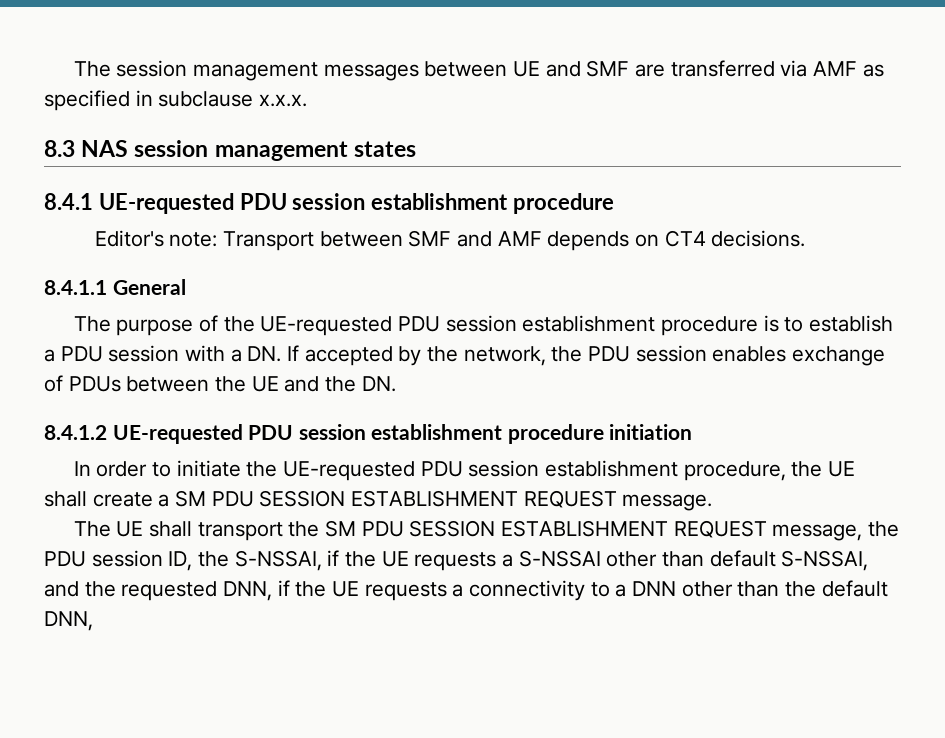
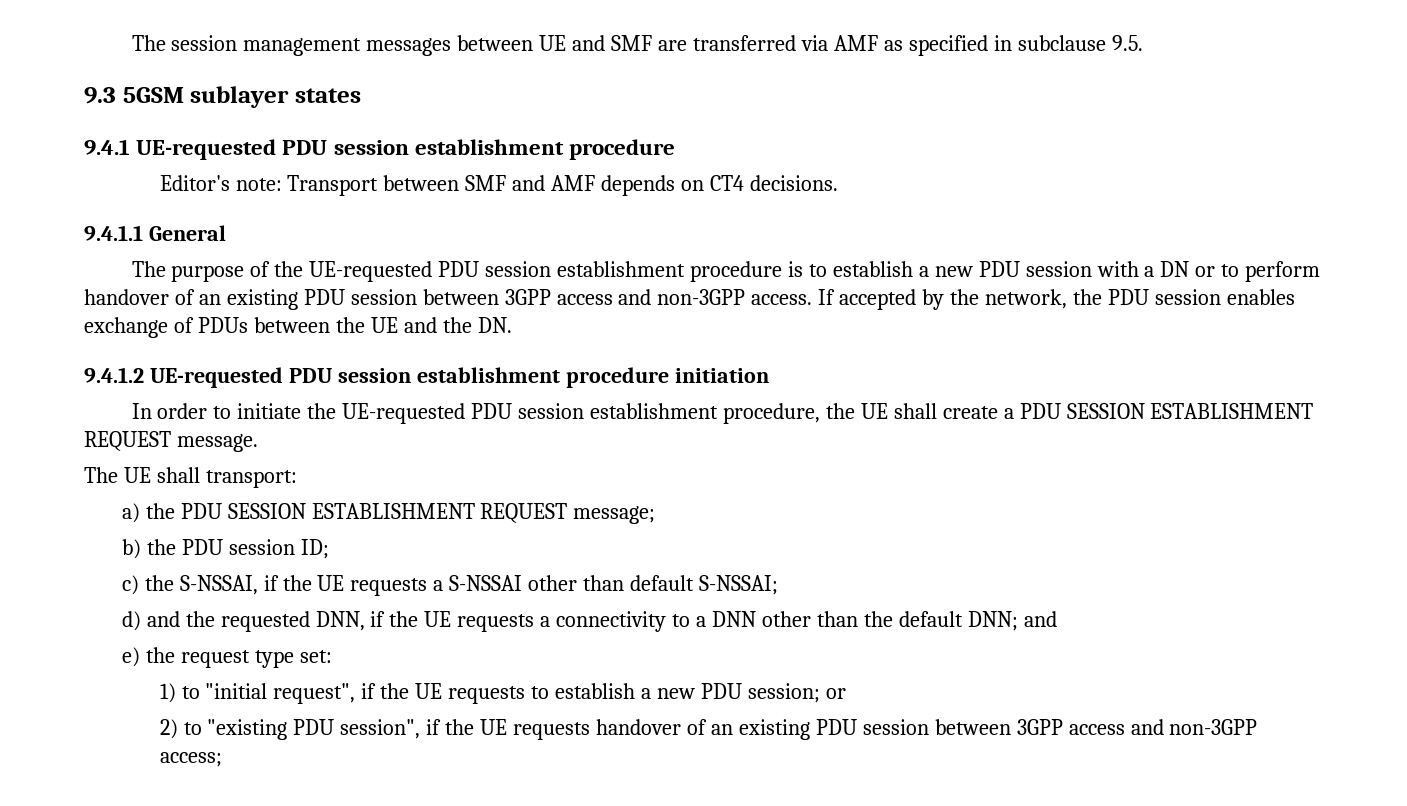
- The session management messages between UE and SMF are transferred via AMF as specified in subclause x.x.x.
- 8.3 NAS session management states
+ The session management messages between UE and SMF are transferred via AMF as specified in subclause 9.5.
+ 9.3 5GSM sublayer states
- 8.4.1 UE-requested PDU session establishment procedure
+ 9.4.1 UE-requested PDU session establishment procedure
- 8.4.1.1 General
+ 9.4.1.1 General
- The purpose of the UE-requested PDU session establishment procedure is to establish a PDU session with a DN. If accepted by the network, the PDU session enables exchange of PDUs between the UE and the DN.
+ The purpose of the UE-requested PDU session establishment procedure is to establish a new PDU session with a DN or to perform handover of an existing PDU session between 3GPP access and non-3GPP access. If accepted by the network, the PDU session enables exchange of PDUs between the UE and the DN.
- 8.4.1.2 UE-requested PDU session establishment procedure initiation
+ 9.4.1.2 UE-requested PDU session establishment procedure initiation
- In order to initiate the UE-requested PDU session establishment procedure, the UE shall create a SM PDU SESSION ESTABLISHMENT REQUEST message.
+ In order to initiate the UE-requested PDU session establishment procedure, the UE shall create a PDU SESSION ESTABLISHMENT REQUEST message.
- The UE shall transport the SM PDU SESSION ESTABLISHMENT REQUEST message, the PDU session ID, the S-NSSAI, if the UE requests a S-NSSAI other than default S-NSSAI, and the requested DNN, if the UE requests a connectivity to a DNN other than the default DNN,
+ The UE shall transport:
+ a) the PDU SESSION ESTABLISHMENT REQUEST message;
+ b) the PDU session ID;
+ c) the S-NSSAI, if the UE requests a S-NSSAI other than default S-NSSAI;
+ d) and the requested DNN, if the UE requests a connectivity to a DNN other than the default DNN; and
+ e) the request type set:
+ 1) to "initial request", if the UE requests to establish a new PDU session; or
+ 2) to "existing PDU session", if the UE requests handover of an existing PDU session between 3GPP access and non-3GPP access;

